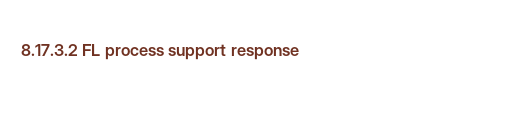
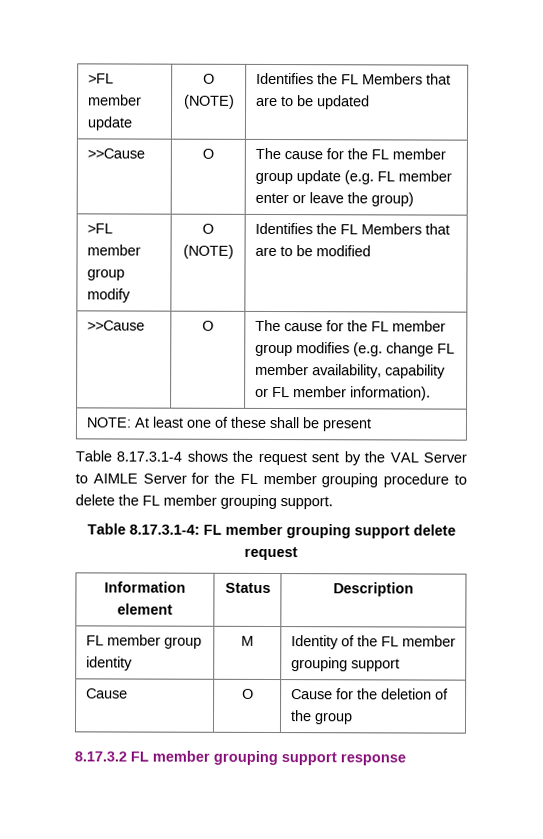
- 8.17.3.2 FL process support response
+ >FL member update | O (NOTE) | Identifies the FL Members that are to be updated
+ >>Cause | O | The cause for the FL member group update (e.g. FL member enter or leave the group)
+ >FL member group modify | O (NOTE) | Identifies the FL Members that are to be modified
+ >>Cause | O | The cause for the FL member group modifies (e.g. change FL member availability, capability or FL member information).
+ NOTE: At least one of these shall be present
+ Table 8.17.3.1-4 shows the request sent by the VAL Server to AIMLE Server for the FL member grouping procedure to delete the FL member grouping support.
+ Table 8.17.3.1-4: FL member grouping support delete request
+ Information element | Status | Description
+ FL member group identity | M | Identity of the FL member grouping support
+ Cause | O | Cause for the deletion of the group
+ 8.17.3.2 FL member grouping support response

